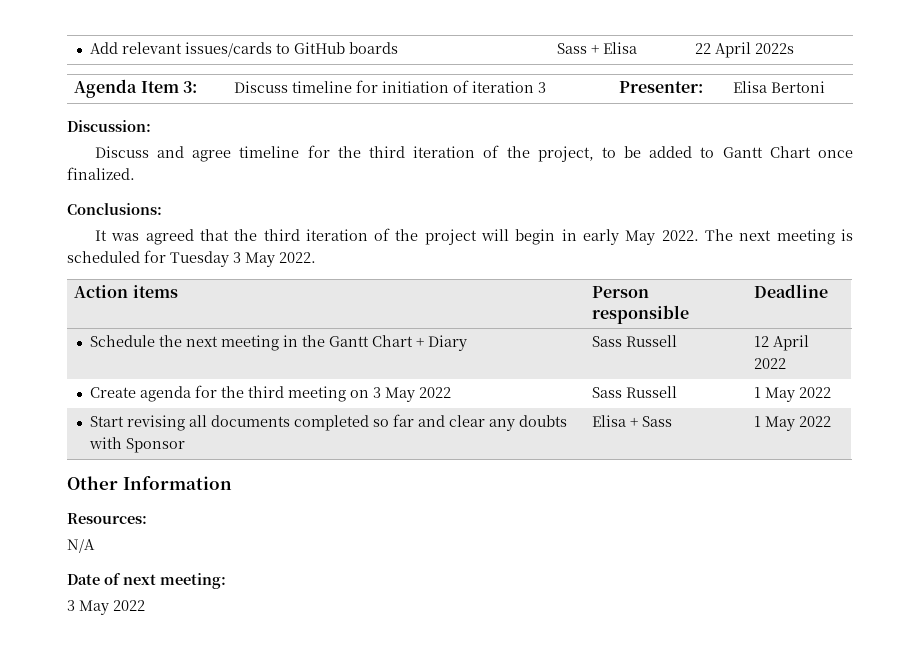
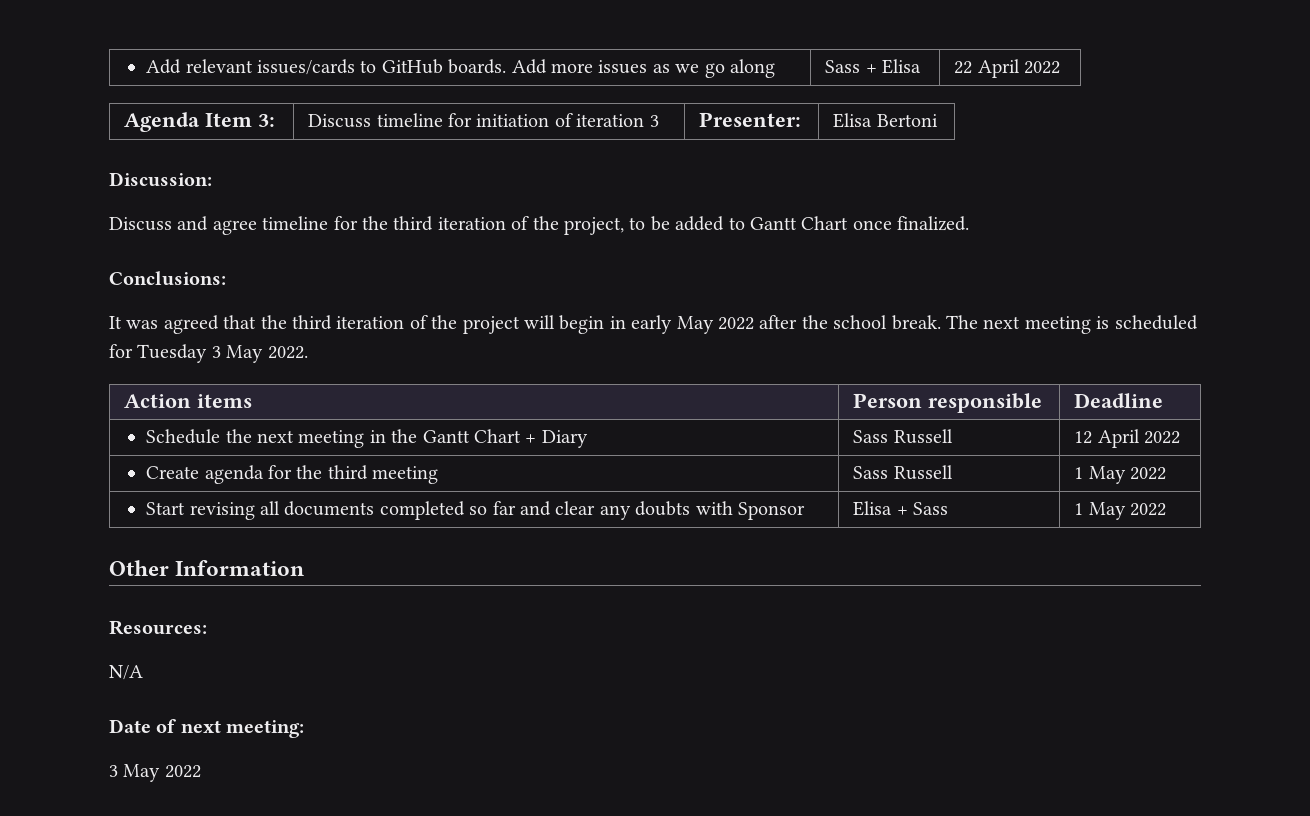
- Add relevant issues/cards to GitHub boards | Sass + Elisa | 22 April 2022s
+ Add relevant issues/cards to GitHub boards. Add more issues as we go along | Sass + Elisa | 22 April 2022
- It was agreed that the third iteration of the project will begin in early May 2022.
+ It was agreed that the third iteration of the project will begin in early May 2022 after the school break.
- Create agenda for the third meeting on 3 May 2022 | Sass Russell | 1 May 2022
+ Create agenda for the third meeting | Sass Russell | 1 May 2022

